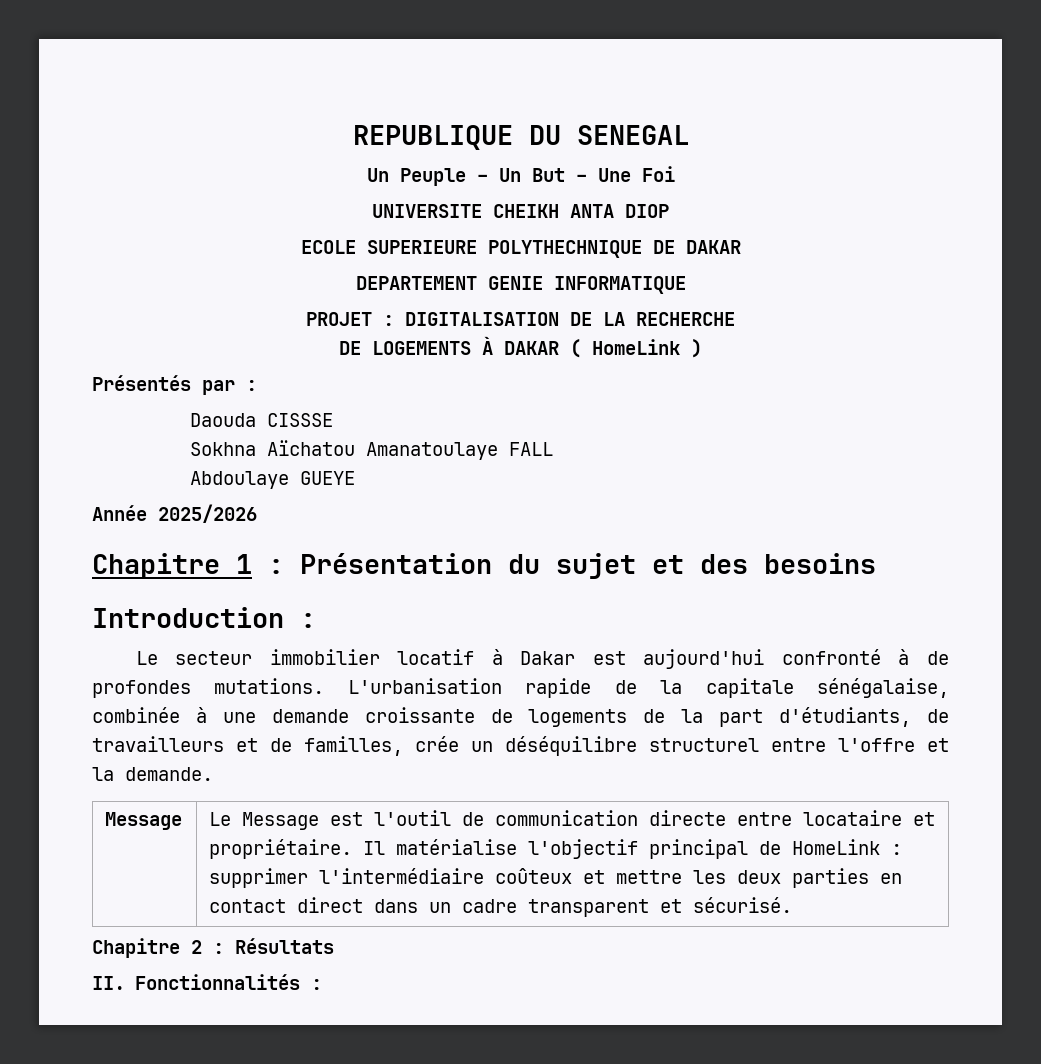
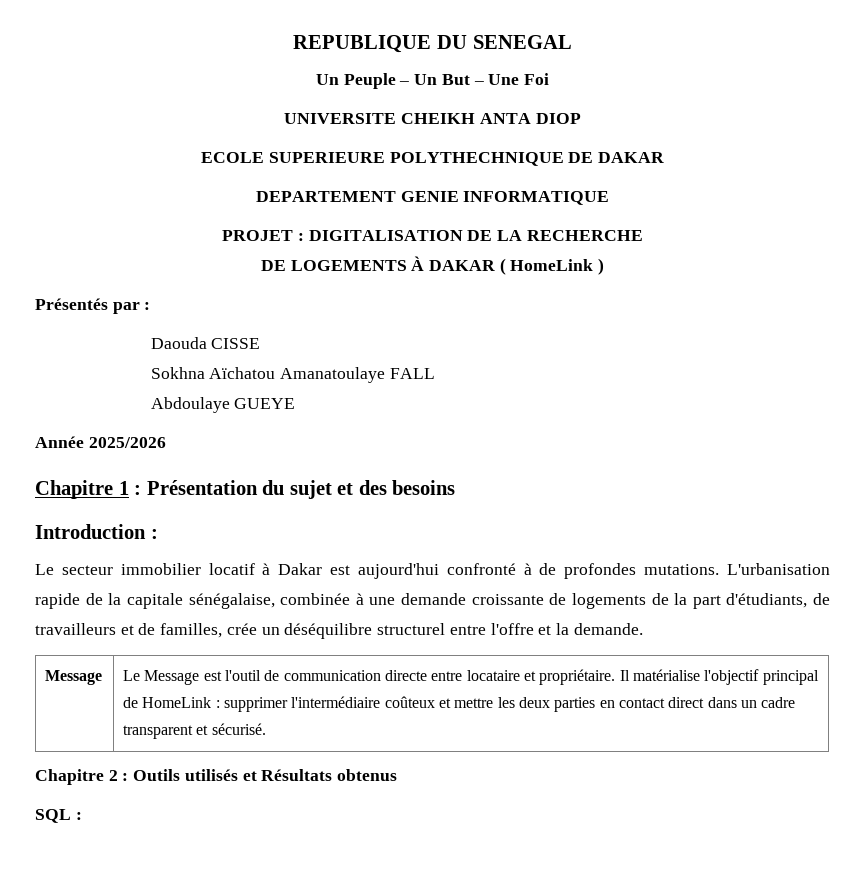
- Daouda CISSSE
+ Daouda CISSE
- Chapitre 2 : Résultats
- II. Fonctionnalités :
+ Chapitre 2 : Outils utilisés et Résultats obtenus
+ SQL :

